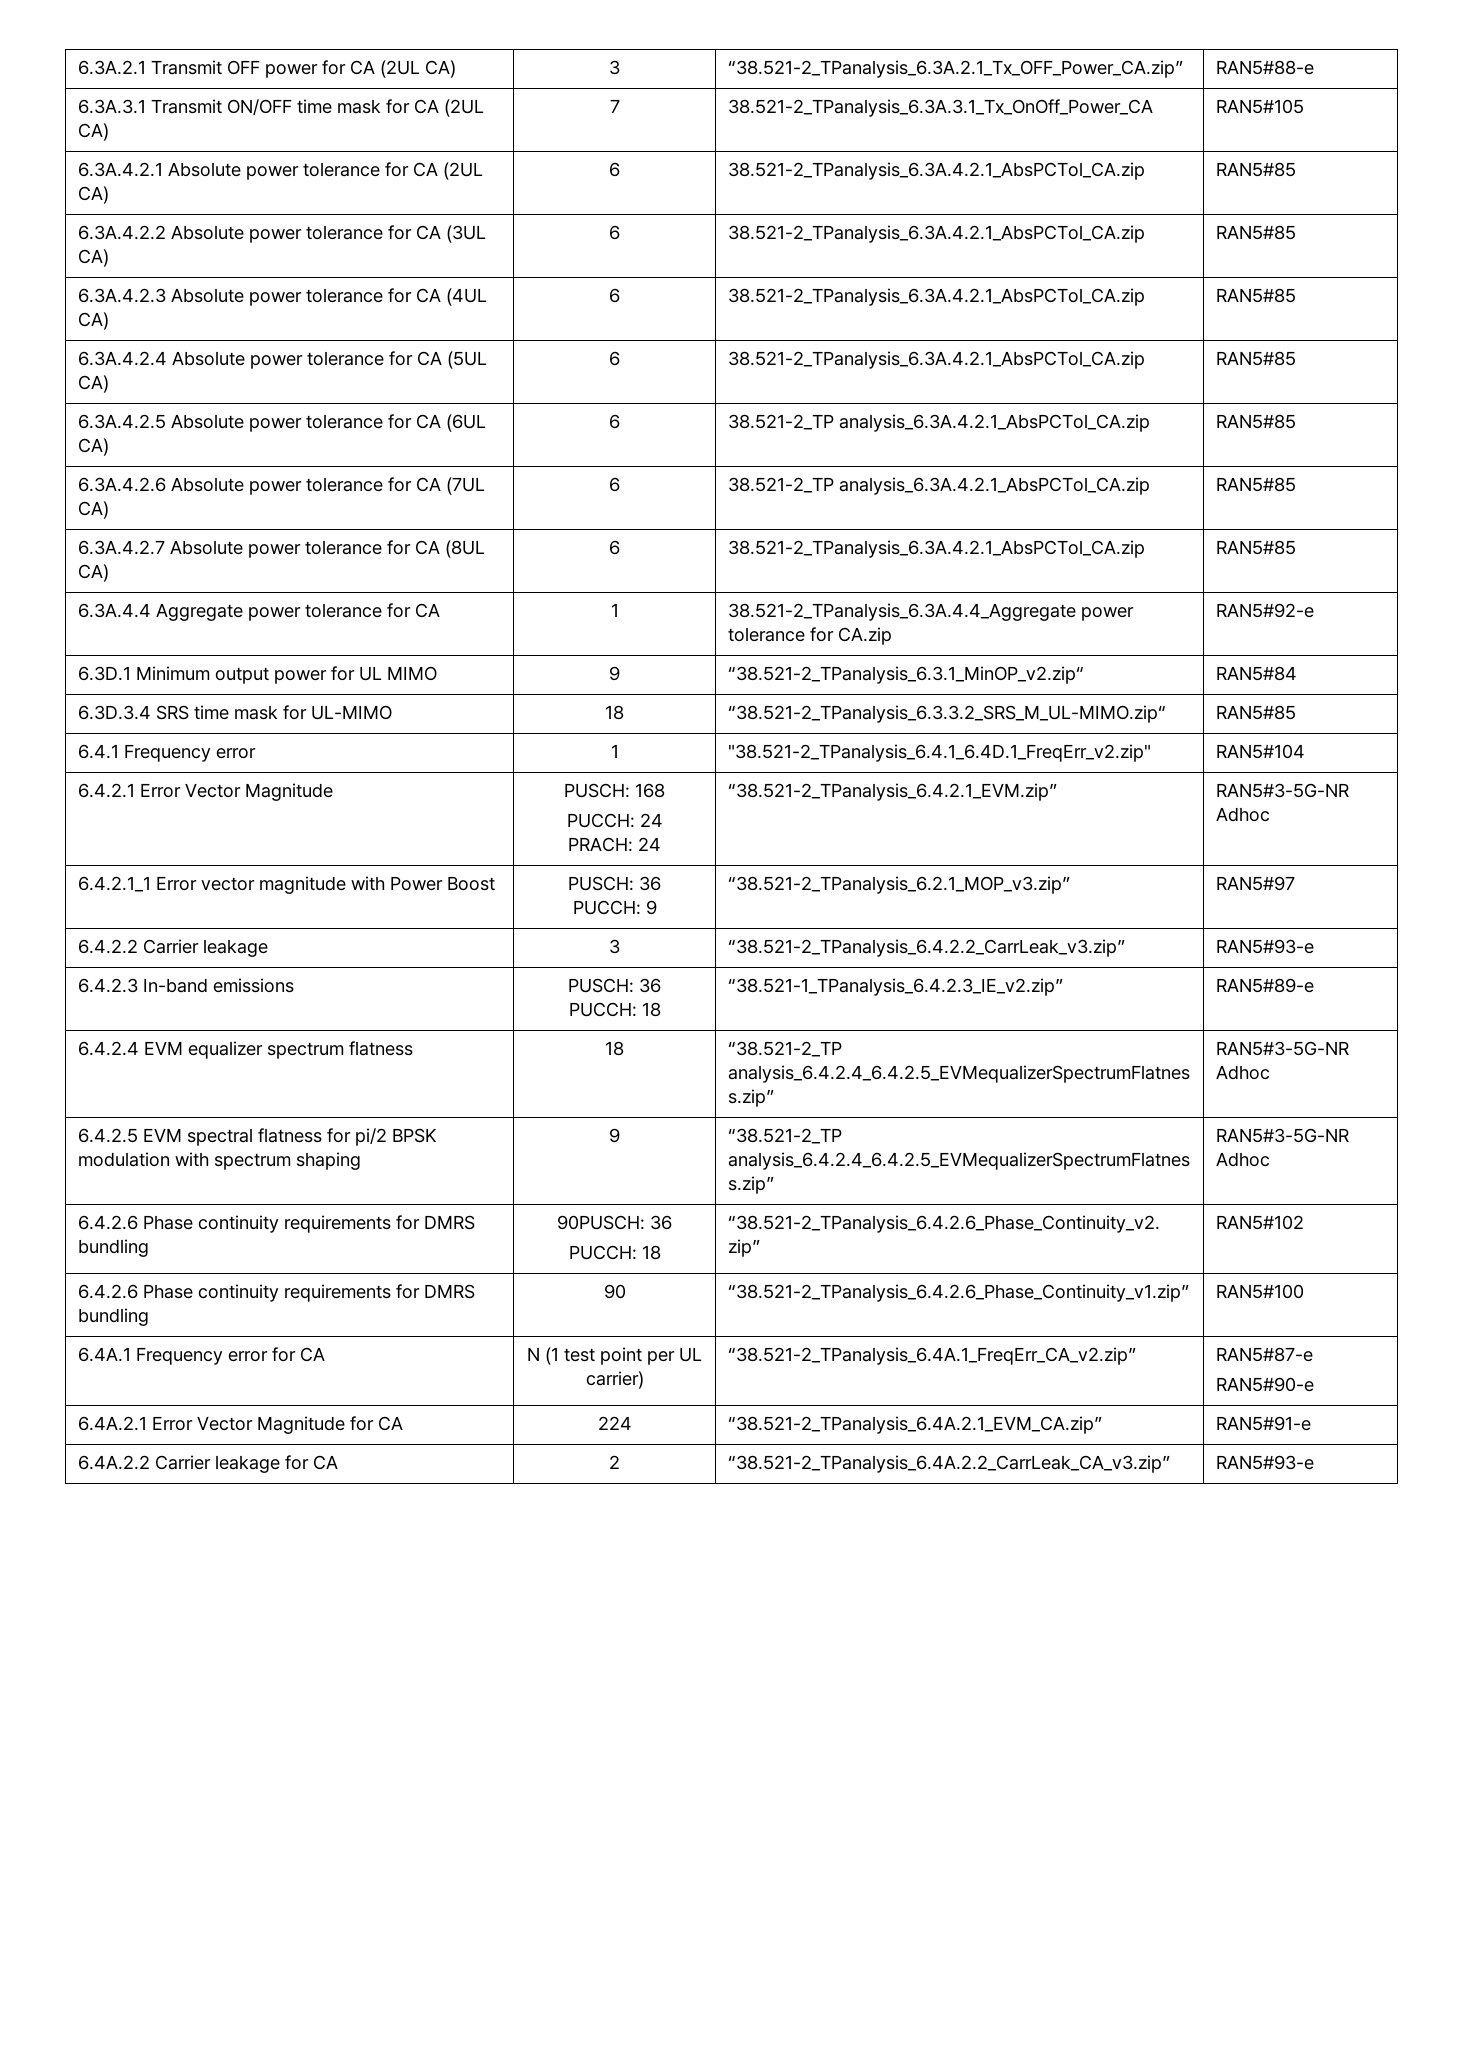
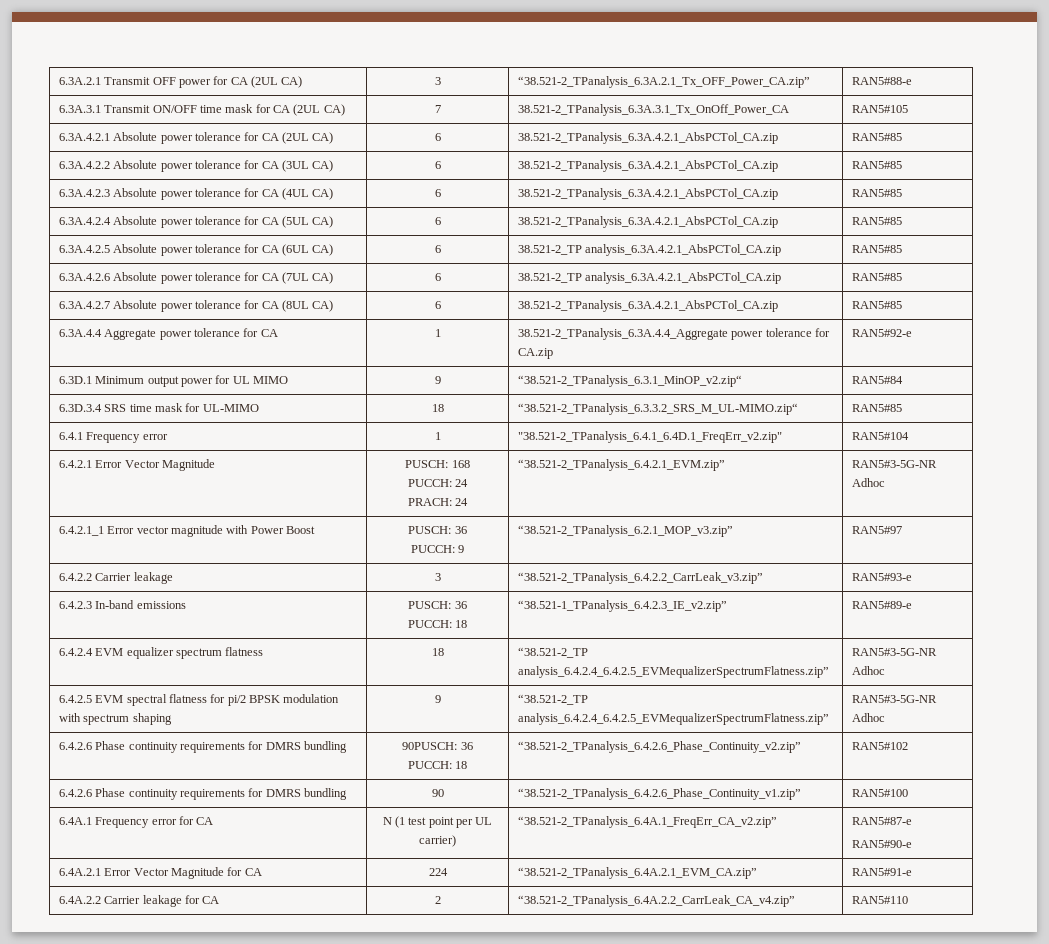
- 6.4A.2.2 Carrier leakage for CA | 2 | “38.521-2_TPanalysis_6.4A.2.2_CarrLeak_CA_v3.zip” | RAN5#93-e
+ 6.4A.2.2 Carrier leakage for CA | 2 | “38.521-2_TPanalysis_6.4A.2.2_CarrLeak_CA_v4.zip” | RAN5#110

